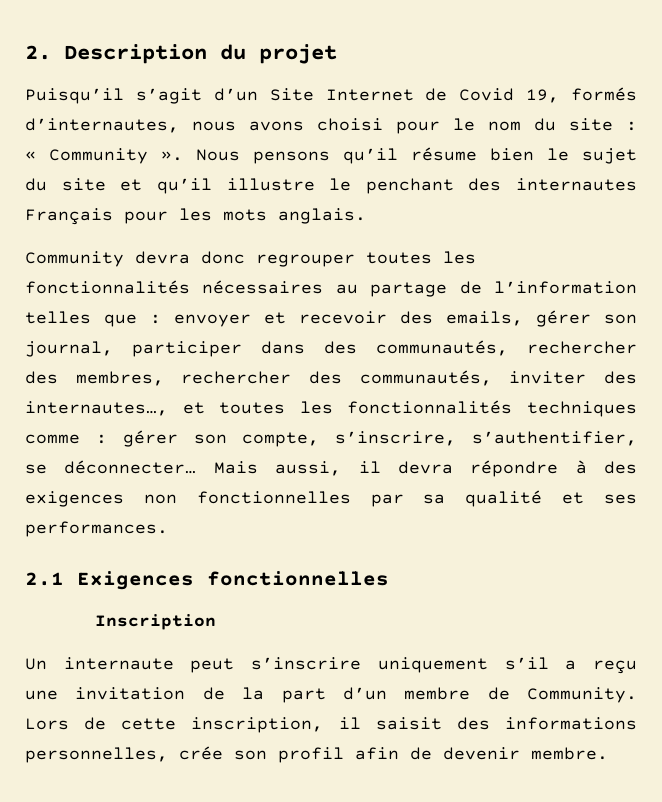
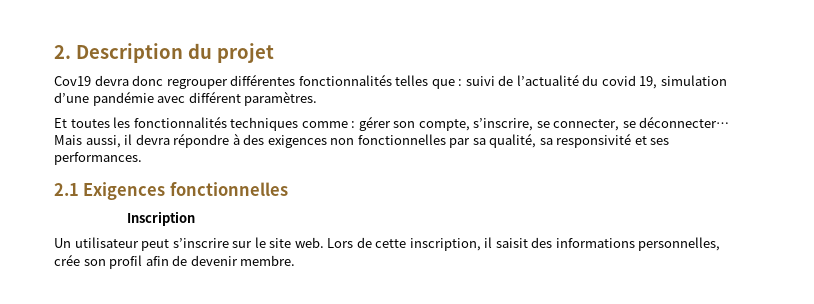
- Puisqu’il s’agit d’un Site Internet de Covid 19, formés d’internautes, nous avons choisi pour le nom du site : « Community ». Nous pensons qu’il résume bien le sujet du site et qu’il illustre le penchant des internautes Français pour les mots anglais.
- Community devra donc regrouper toutes les fonctionnalités nécessaires au partage de l’information telles que : envoyer et recevoir des emails, gérer son journal, participer dans des communautés, rechercher des membres, rechercher des communautés, inviter des internautes…, et toutes les fonctionnalités techniques comme : gérer son compte, s’inscrire, s’authentifier, se déconnecter…
+ Cov19 devra donc regrouper différentes fonctionnalités telles que : suivi de l’actualité du covid 19, simulation d’une pandémie avec différent paramètres.
+ Et toutes les fonctionnalités techniques comme : gérer son compte, s’inscrire, se connecter, se déconnecter…
- Mais aussi, il devra répondre à des exigences non fonctionnelles par sa qualité et ses performances.
+ Mais aussi, il devra répondre à des exigences non fonctionnelles par sa qualité, sa responsivité et ses performances.
- Un internaute peut s’inscrire uniquement s’il a reçu une invitation de la part d’un membre de Community.
+ Un utilisateur peut s’inscrire sur le site web.

